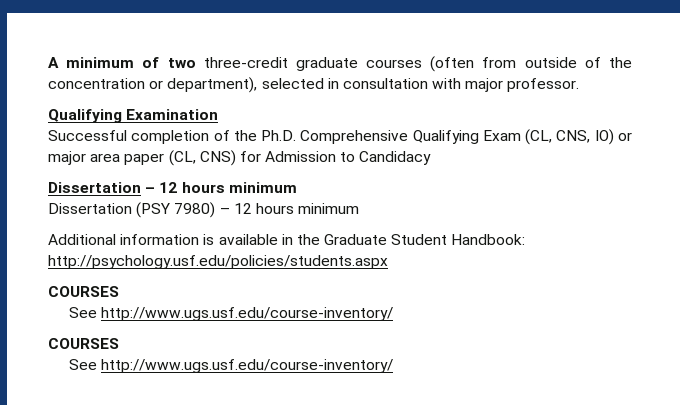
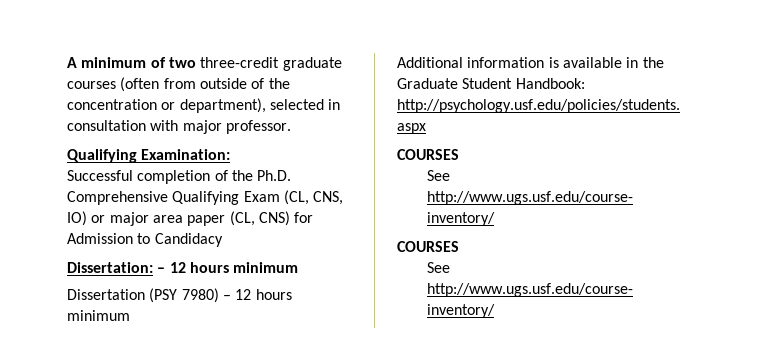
- Qualifying Examination
+ Qualifying Examination:
- Dissertation – 12 hours minimum
+ Dissertation: – 12 hours minimum

